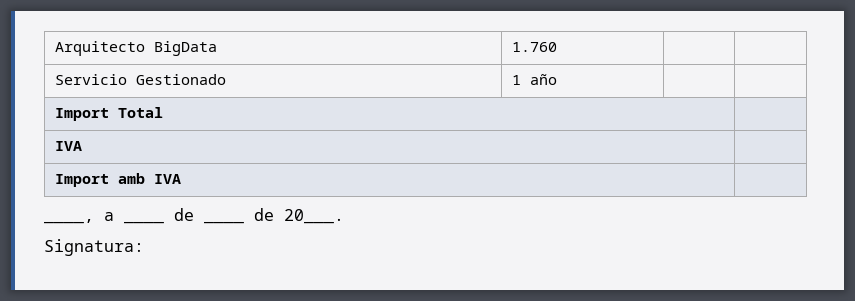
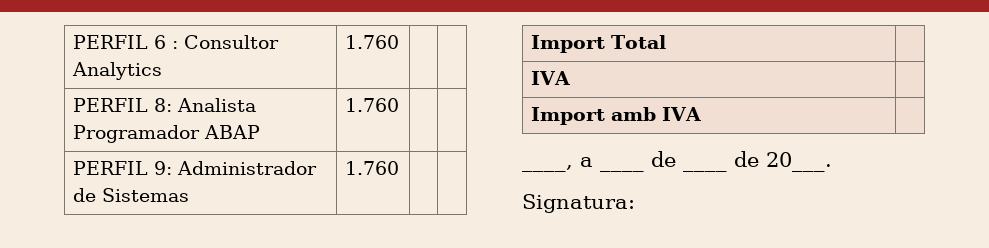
- Arquitecto BigData | 1.760 | |
- Servicio Gestionado | 1 año | |
+ PERFIL 6 : Consultor Analytics | 1.760 | |
+ PERFIL 8: Analista Programador ABAP | 1.760 | |
+ PERFIL 9: Administrador de Sistemas | 1.760 | |

